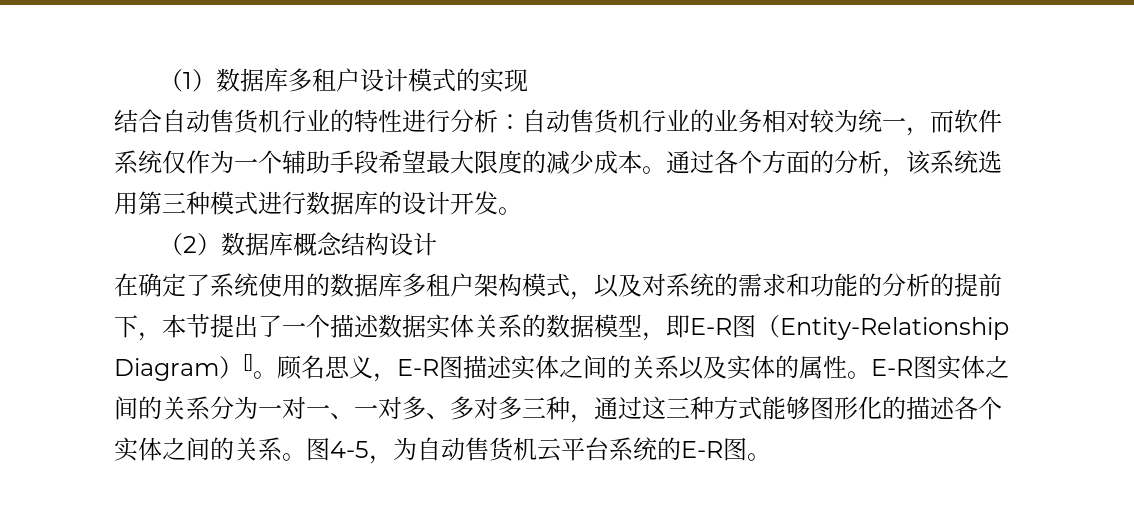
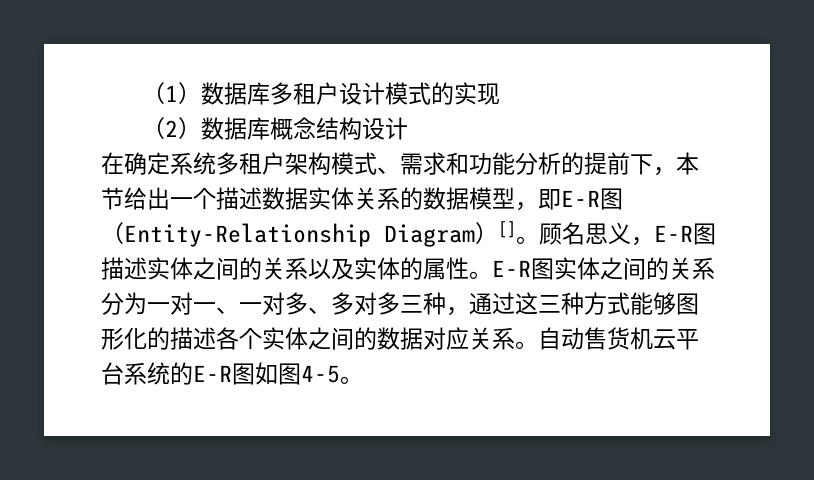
- 结合自动售货机行业的特性进行分析：自动售货机行业的业务相对较为统一，而软件系统仅作为一个辅助手段希望最大限度的减少成本。通过各个方面的分析，该系统选用第三种模式进行数据库的设计开发。
- 在确定了系统使用的数据库多租户架构模式，以及对系统的需求和功能的分析的提前下，本节提出了一个描述数据实体关系的数据模型，即E-R图（Entity-Relationship Diagram）[]。
+ 在确定系统多租户架构模式、需求和功能分析的提前下，本节给出一个描述数据实体关系的数据模型，即E-R图（Entity-Relationship Diagram）[]。
- E-R图实体之间的关系分为一对一、一对多、多对多三种，通过这三种方式能够图形化的描述各个实体之间的关系。图4-5，为自动售货机云平台系统的E-R图。
+ E-R图实体之间的关系分为一对一、一对多、多对多三种，通过这三种方式能够图形化的描述各个实体之间的数据对应关系。自动售货机云平台系统的E-R图如图4-5。

